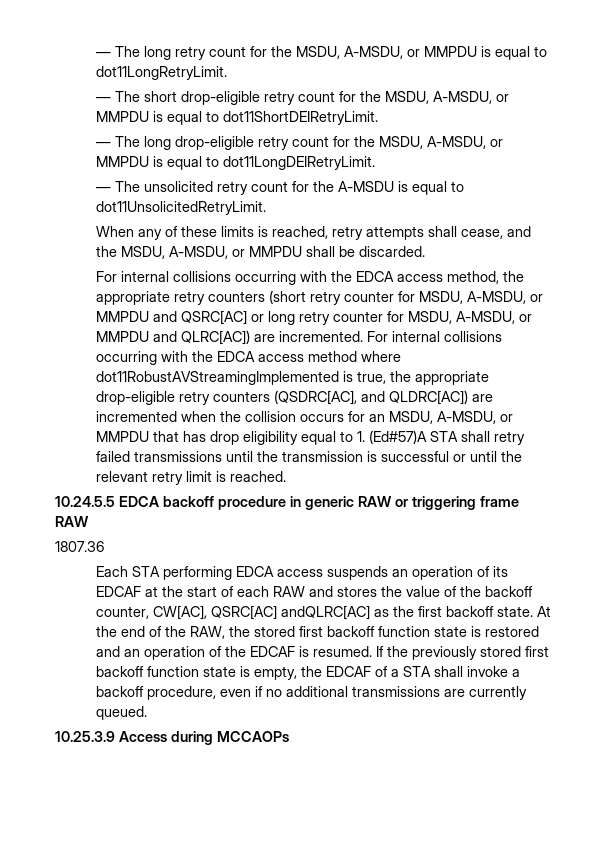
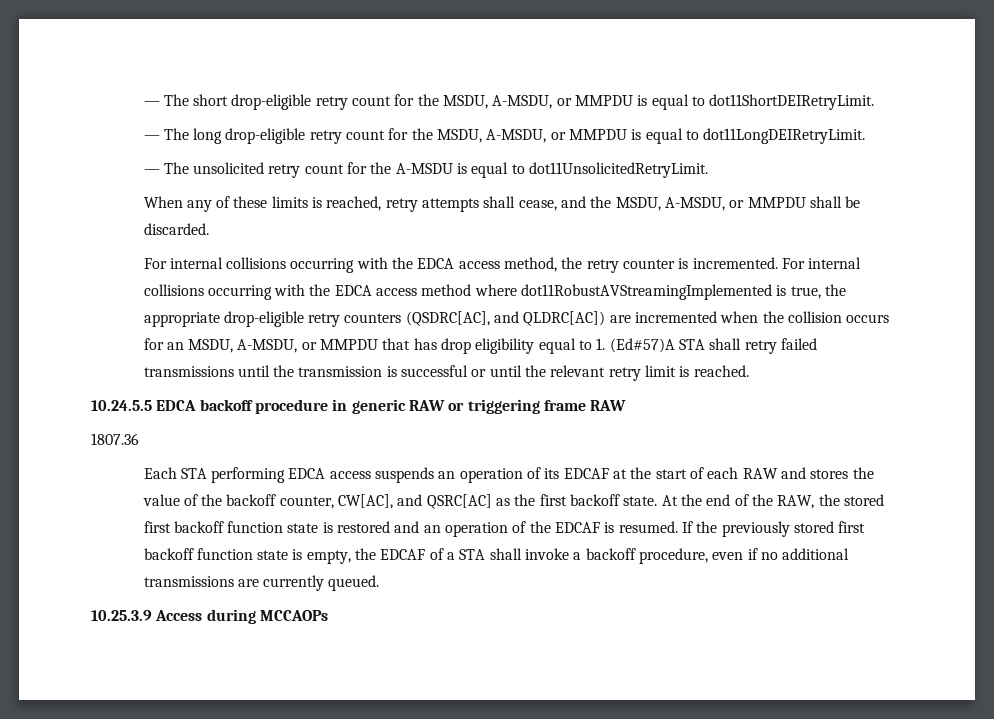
- — The long retry count for the MSDU, A-MSDU, or MMPDU is equal to dot11LongRetryLimit.
- For internal collisions occurring with the EDCA access method, the appropriate retry counters (short retry counter for MSDU, A-MSDU, or MMPDU and QSRC[AC] or long retry counter for MSDU, A-MSDU, or MMPDU and QLRC[AC]) are incremented.
+ For internal collisions occurring with the EDCA access method, the retry counter is incremented.
- Each STA performing EDCA access suspends an operation of its EDCAF at the start of each RAW and stores the value of the backoff counter, CW[AC], QSRC[AC] andQLRC[AC] as the first backoff state.
+ Each STA performing EDCA access suspends an operation of its EDCAF at the start of each RAW and stores the value of the backoff counter, CW[AC], and QSRC[AC] as the first backoff state.

